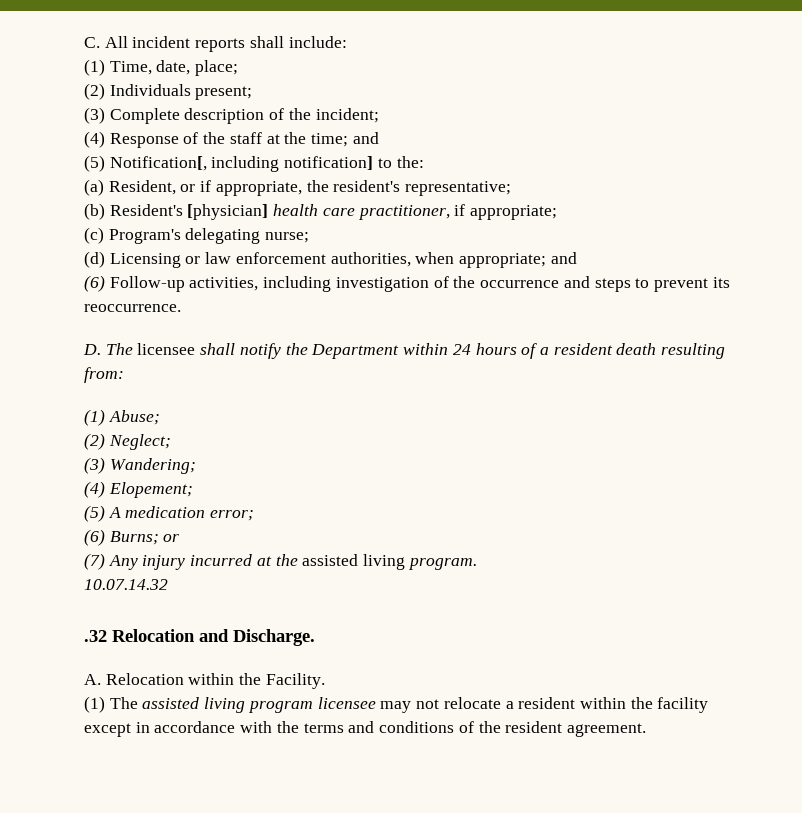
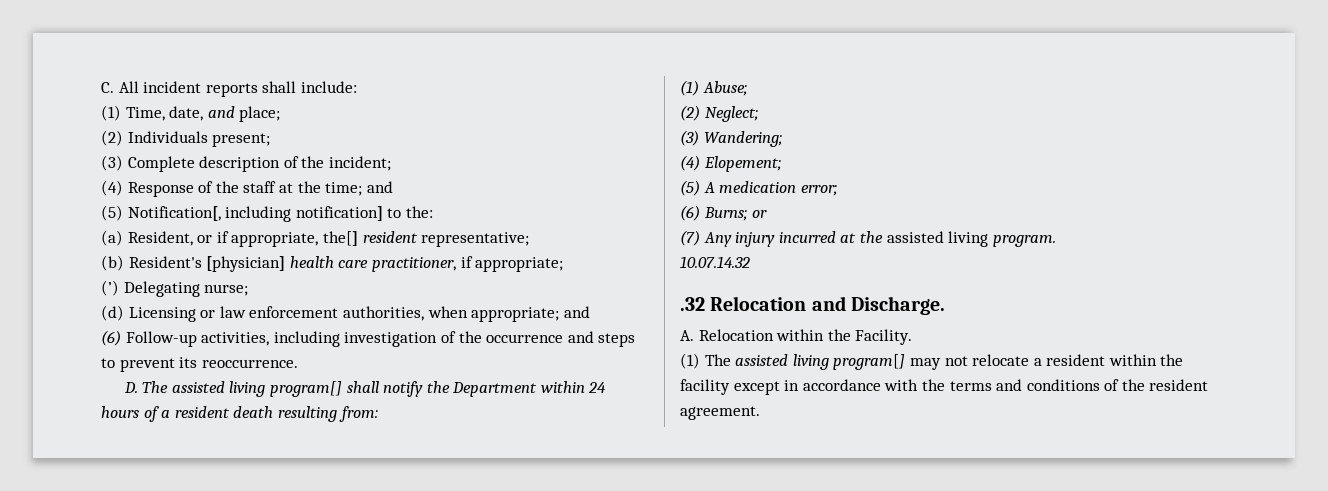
- (1) Time, date, place;
+ (1) Time, date, and place;
- (a) Resident, or if appropriate, the resident's representative;
+ (a) Resident, or if appropriate, the[] resident representative;
- (c) Program's delegating nurse;
+ (’) Delegating nurse;
- D. The licensee shall notify the Department within 24 hours of a resident death resulting from:
+ D. The assisted living program[] shall notify the Department within 24 hours of a resident death resulting from:
- (1) The assisted living program licensee may not relocate a resident within the facility except in accordance with the terms and conditions of the resident agreement.
+ (1) The assisted living program[] may not relocate a resident within the facility except in accordance with the terms and conditions of the resident agreement.

